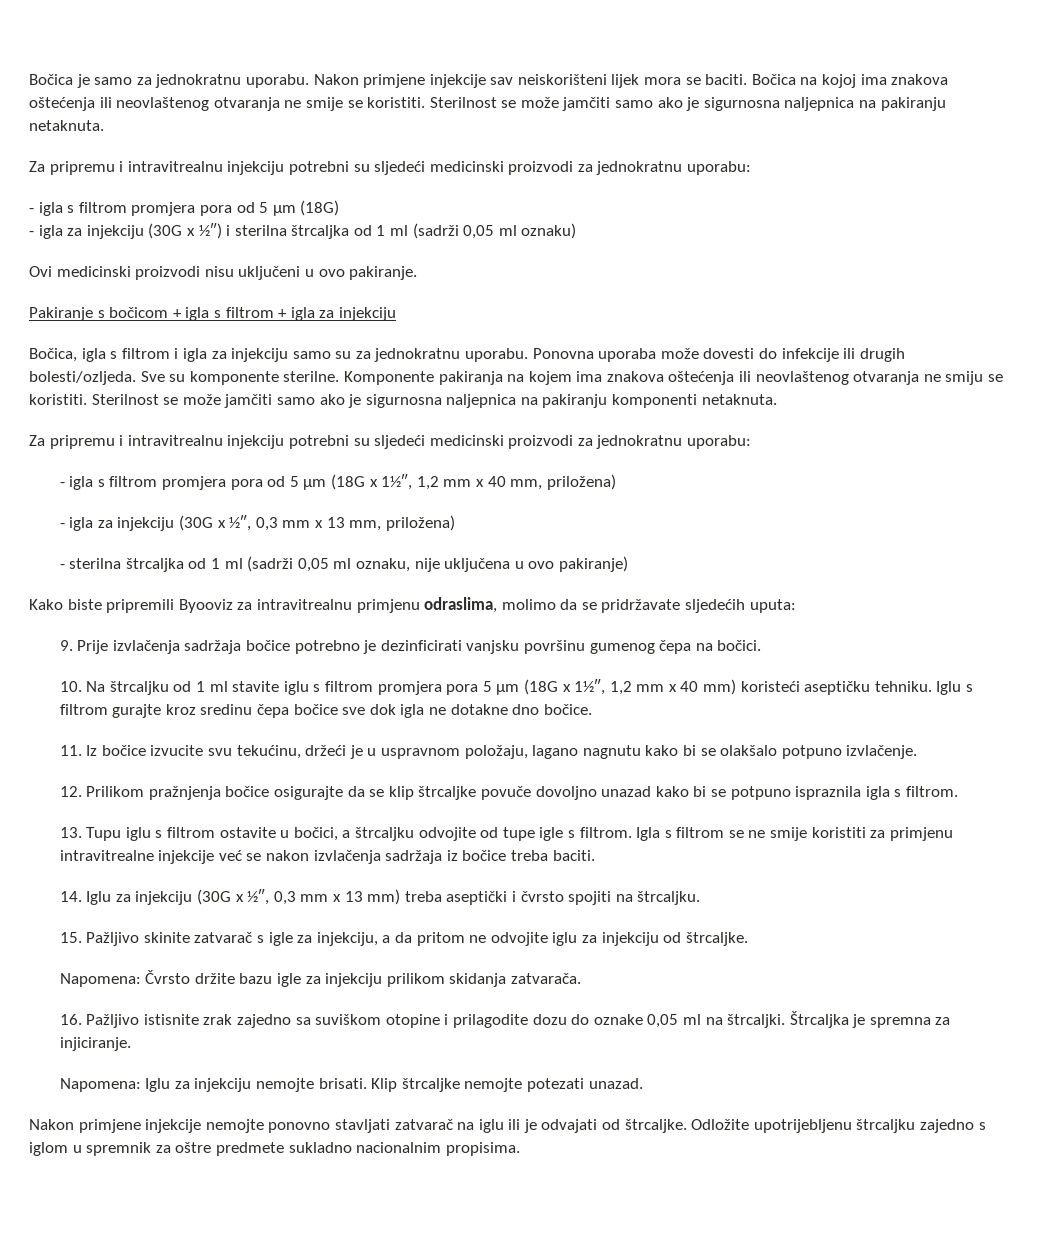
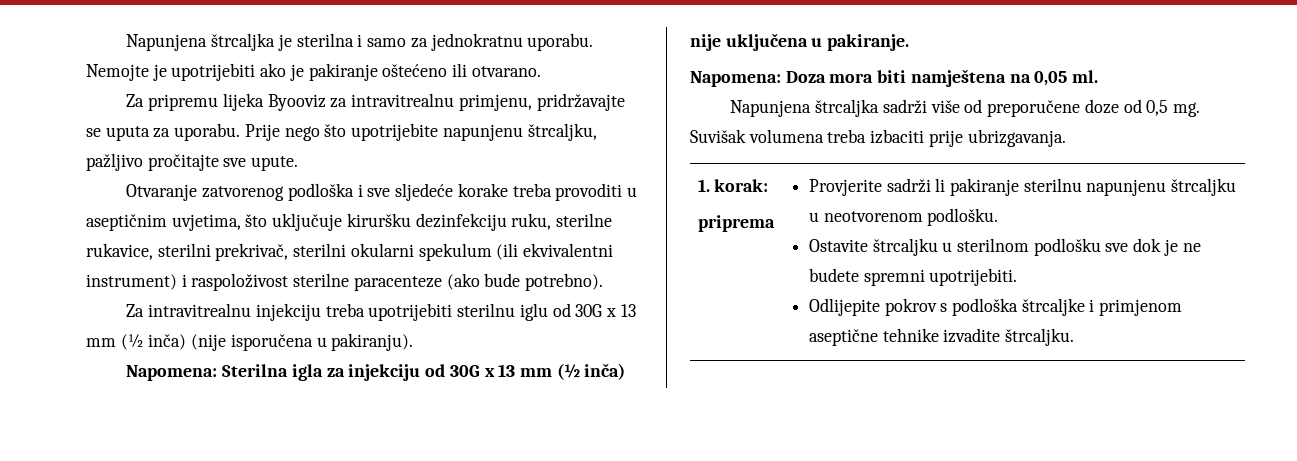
- Bočica je samo za jednokratnu uporabu. Nakon primjene injekcije sav neiskorišteni lijek mora se baciti. Bočica na kojoj ima znakova oštećenja ili neovlaštenog otvaranja ne smije se koristiti. Sterilnost se može jamčiti samo ako je sigurnosna naljepnica na pakiranju netaknuta.
- Za pripremu i intravitrealnu injekciju potrebni su sljedeći medicinski proizvodi za jednokratnu uporabu:
- - igla s filtrom promjera pora od 5 µm (18G)
- - igla za injekciju (30G x ½″) i sterilna štrcaljka od 1 ml (sadrži 0,05 ml oznaku)
- Ovi medicinski proizvodi nisu uključeni u ovo pakiranje.
- Pakiranje s bočicom + igla s filtrom + igla za injekciju
- Bočica, igla s filtrom i igla za injekciju samo su za jednokratnu uporabu. Ponovna uporaba može dovesti do infekcije ili drugih bolesti/ozljeda. Sve su komponente sterilne. Komponente pakiranja na kojem ima znakova oštećenja ili neovlaštenog otvaranja ne smiju se koristiti. Sterilnost se može jamčiti samo ako je sigurnosna naljepnica na pakiranju komponenti netaknuta.
- Za pripremu i intravitrealnu injekciju potrebni su sljedeći medicinski proizvodi za jednokratnu uporabu:
- - igla s filtrom promjera pora od 5 µm (18G x 1½″, 1,2 mm x 40 mm, priložena)
- - igla za injekciju (30G x ½″, 0,3 mm x 13 mm, priložena)
- - sterilna štrcaljka od 1 ml (sadrži 0,05 ml oznaku, nije uključena u ovo pakiranje)
- Kako biste pripremili Byooviz za intravitrealnu primjenu odraslima, molimo da se pridržavate sljedećih uputa:
- 9. Prije izvlačenja sadržaja bočice potrebno je dezinficirati vanjsku površinu gumenog čepa na bočici.
- 10. Na štrcaljku od 1 ml stavite iglu s filtrom promjera pora 5 µm (18G x 1½″, 1,2 mm x 40 mm) koristeći aseptičku tehniku. Iglu s filtrom gurajte kroz sredinu čepa bočice sve dok igla ne dotakne dno bočice.
- 11. Iz bočice izvucite svu tekućinu, držeći je u uspravnom položaju, lagano nagnutu kako bi se olakšalo potpuno izvlačenje.
- 12. Prilikom pražnjenja bočice osigurajte da se klip štrcaljke povuče dovoljno unazad kako bi se potpuno ispraznila igla s filtrom.
- 13. Tupu iglu s filtrom ostavite u bočici, a štrcaljku odvojite od tupe igle s filtrom. Igla s filtrom se ne smije koristiti za primjenu intravitrealne injekcije već se nakon izvlačenja sadržaja iz bočice treba baciti.
- 14. Iglu za injekciju (30G x ½″, 0,3 mm x 13 mm) treba aseptički i čvrsto spojiti na štrcaljku.
- 15. Pažljivo skinite zatvarač s igle za injekciju, a da pritom ne odvojite iglu za injekciju od štrcaljke.
- Napomena: Čvrsto držite bazu igle za injekciju prilikom skidanja zatvarača.
- 16. Pažljivo istisnite zrak zajedno sa suviškom otopine i prilagodite dozu do oznake 0,05 ml na štrcaljki. Štrcaljka je spremna za injiciranje.
- Napomena: Iglu za injekciju nemojte brisati. Klip štrcaljke nemojte potezati unazad.
- Nakon primjene injekcije nemojte ponovno stavljati zatvarač na iglu ili je odvajati od štrcaljke. Odložite upotrijebljenu štrcaljku zajedno s iglom u spremnik za oštre predmete sukladno nacionalnim propisima.
+ Napunjena štrcaljka je sterilna i samo za jednokratnu uporabu. Nemojte je upotrijebiti ako je pakiranje oštećeno ili otvarano.
+ Za pripremu lijeka Byooviz za intravitrealnu primjenu, pridržavajte se uputa za uporabu. Prije nego što upotrijebite napunjenu štrcaljku, pažljivo pročitajte sve upute.
+ Otvaranje zatvorenog podloška i sve sljedeće korake treba provoditi u aseptičnim uvjetima, što uključuje kiruršku dezinfekciju ruku, sterilne rukavice, sterilni prekrivač, sterilni okularni spekulum (ili ekvivalentni instrument) i raspoloživost sterilne paracenteze (ako bude potrebno).
+ Za intravitrealnu injekciju treba upotrijebiti sterilnu iglu od 30G x 13 mm (½ inča) (nije isporučena u pakiranju).
+ Napomena: Sterilna igla za injekciju od 30G x 13 mm (½ inča) nije uključena u pakiranje.
+ Napomena: Doza mora biti namještena na 0,05 ml.
+ Napunjena štrcaljka sadrži više od preporučene doze od 0,5 mg. Suvišak volumena treba izbaciti prije ubrizgavanja.
+ 1. korak:
+ priprema | Provjerite sadrži li pakiranje sterilnu napunjenu štrcaljku u neotvorenom podlošku.
+ Ostavite štrcaljku u sterilnom podlošku sve dok je ne budete spremni upotrijebiti.
+ Odlijepite pokrov s podloška štrcaljke i primjenom aseptične tehnike izvadite štrcaljku.

